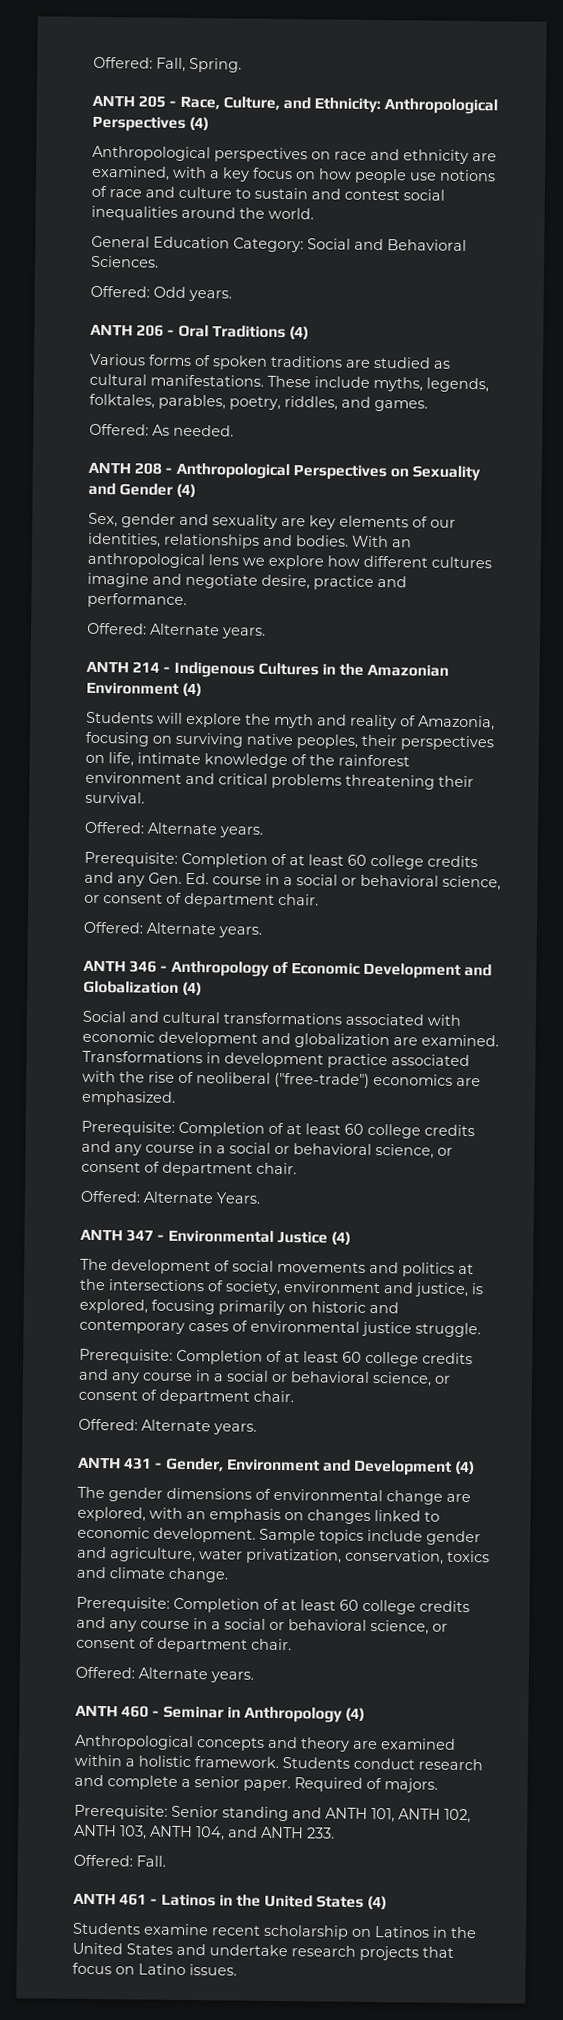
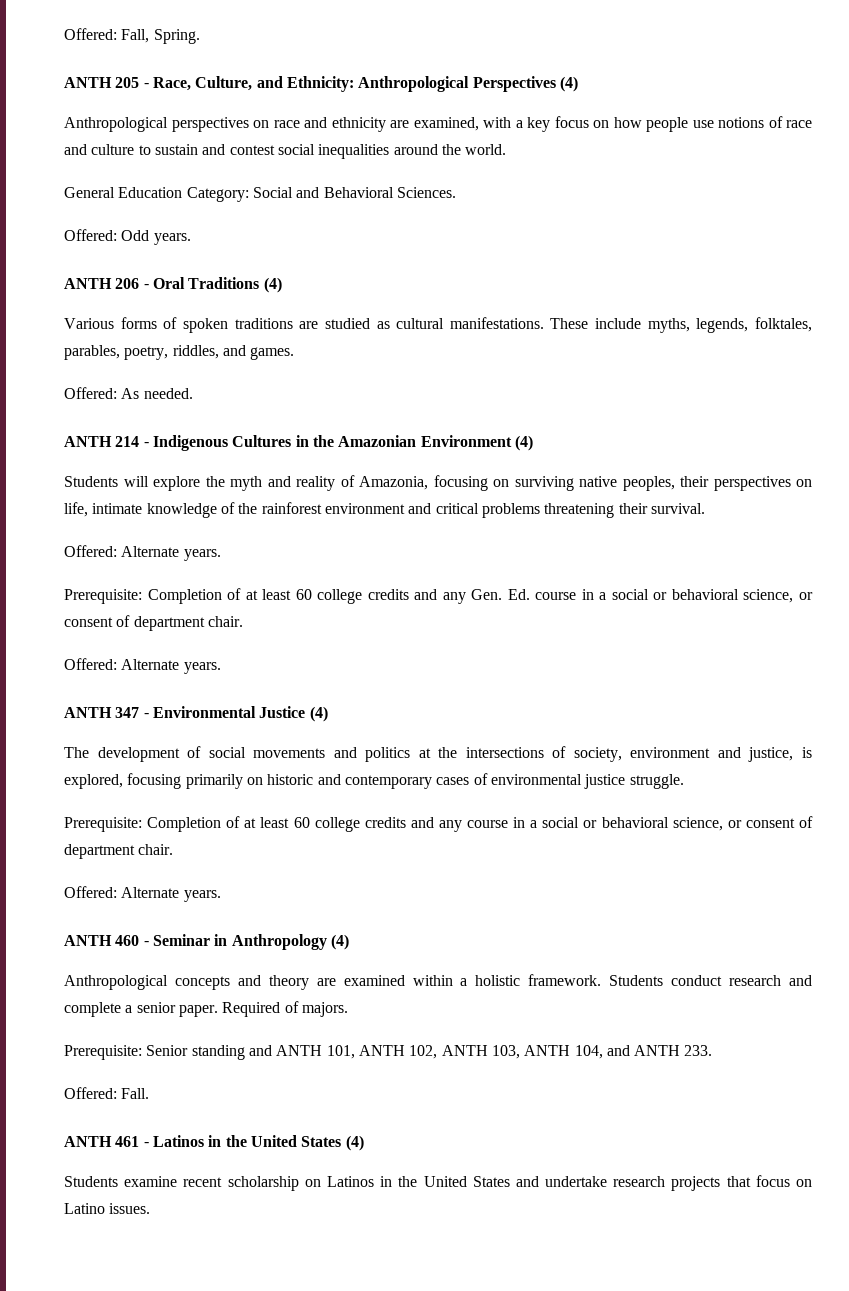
- ANTH 208 - Anthropological Perspectives on Sexuality and Gender (4)
- Sex, gender and sexuality are key elements of our identities, relationships and bodies. With an anthropological lens we explore how different cultures imagine and negotiate desire, practice and performance.
- Offered: Alternate years.
- ANTH 346 - Anthropology of Economic Development and Globalization (4)
- Social and cultural transformations associated with economic development and globalization are examined. Transformations in development practice associated with the rise of neoliberal ("free-trade") economics are emphasized.
- Prerequisite: Completion of at least 60 college credits and any course in a social or behavioral science, or consent of department chair.
- Offered: Alternate Years.
- ANTH 431 - Gender, Environment and Development (4)
- The gender dimensions of environmental change are explored, with an emphasis on changes linked to economic development. Sample topics include gender and agriculture, water privatization, conservation, toxics and climate change.
- Prerequisite: Completion of at least 60 college credits and any course in a social or behavioral science, or consent of department chair.
- Offered: Alternate years.

